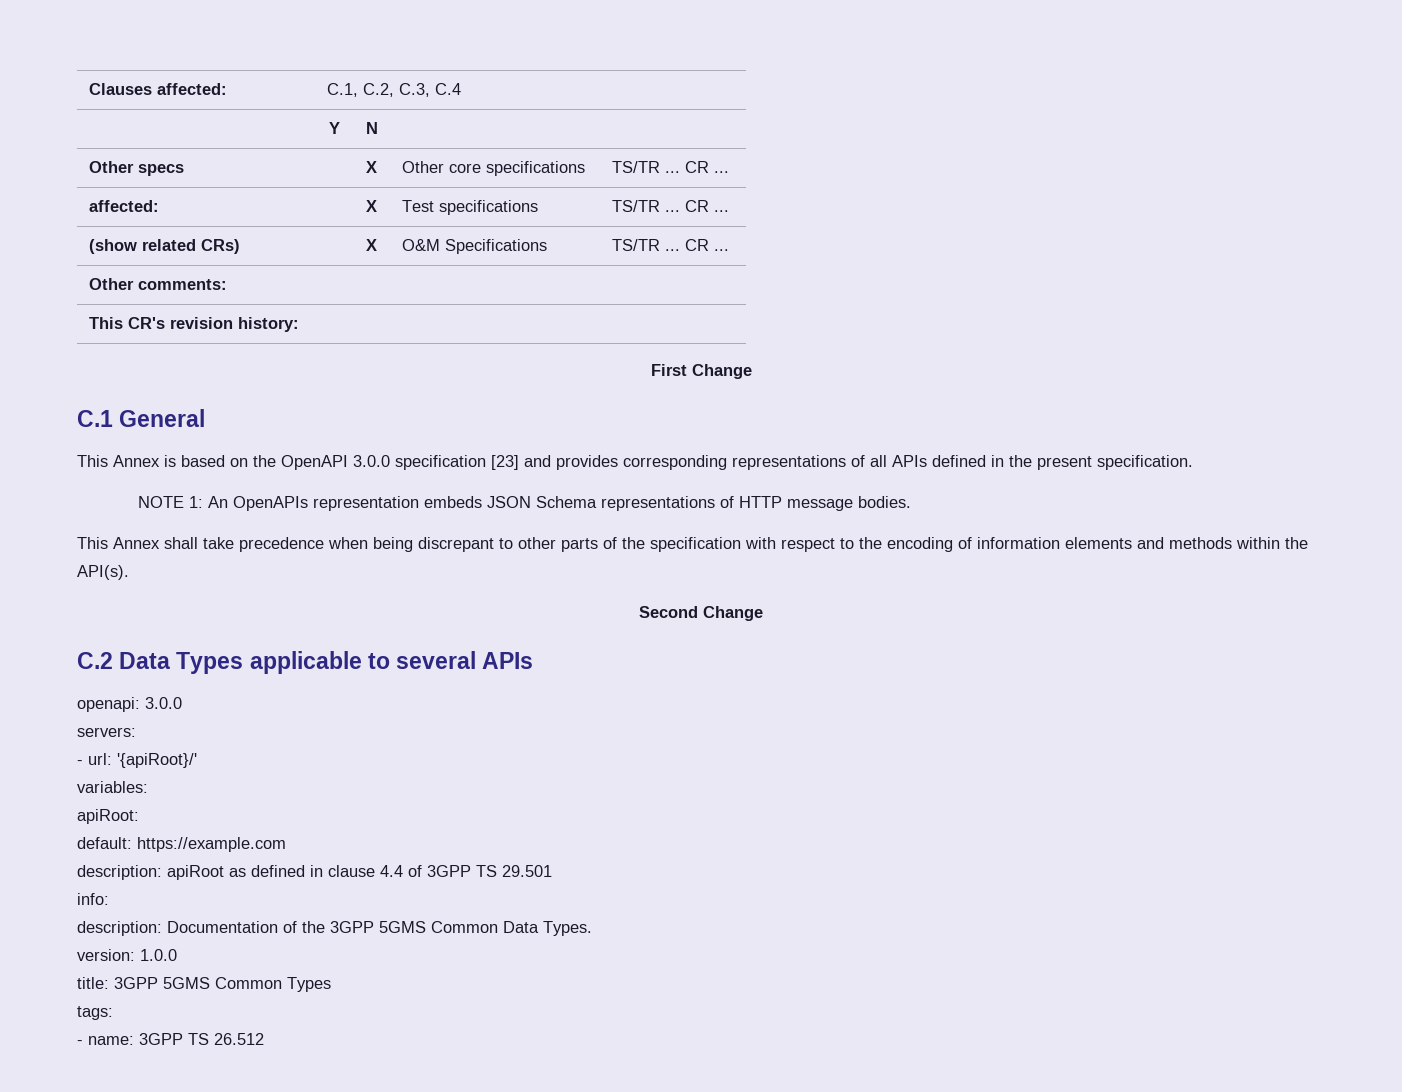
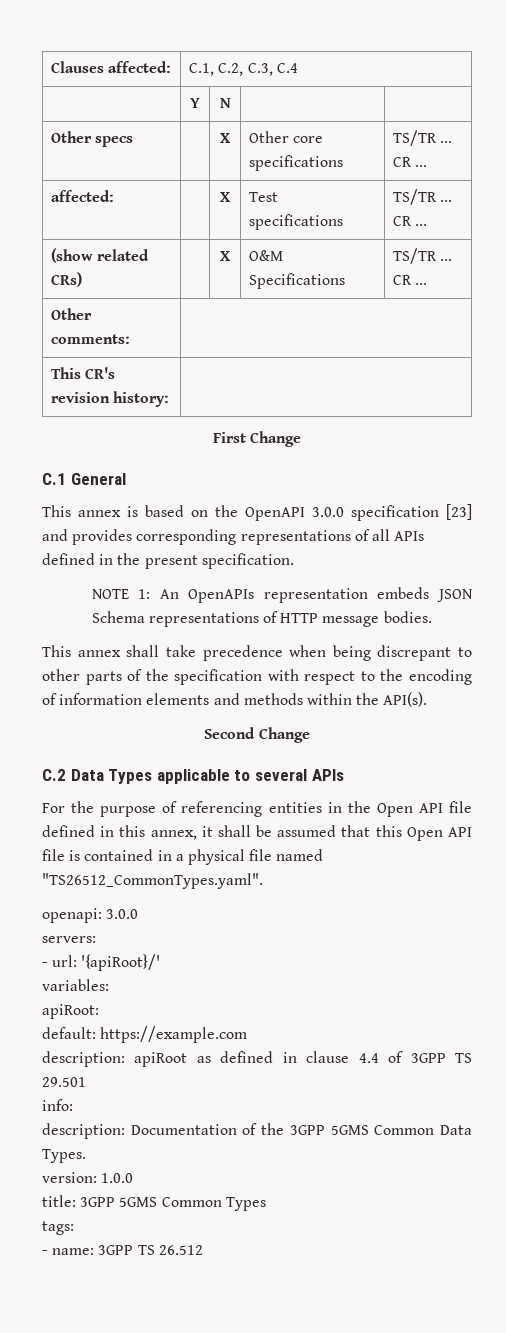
- This Annex is based on the OpenAPI 3.0.0 specification [23] and provides corresponding representations of all APIs defined in the present specification.
+ This annex is based on the OpenAPI 3.0.0 specification [23] and provides corresponding representations of all APIs defined in the present specification.
- This Annex shall take precedence when being discrepant to other parts of the specification with respect to the encoding of information elements and methods within the API(s).
+ This annex shall take precedence when being discrepant to other parts of the specification with respect to the encoding of information elements and methods within the API(s).
+ For the purpose of referencing entities in the Open API file defined in this annex, it shall be assumed that this Open API file is contained in a physical file named "TS26512_CommonTypes.yaml".

